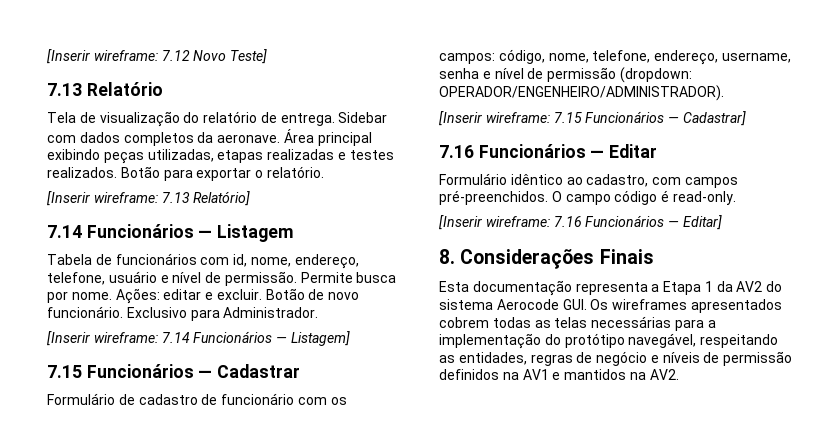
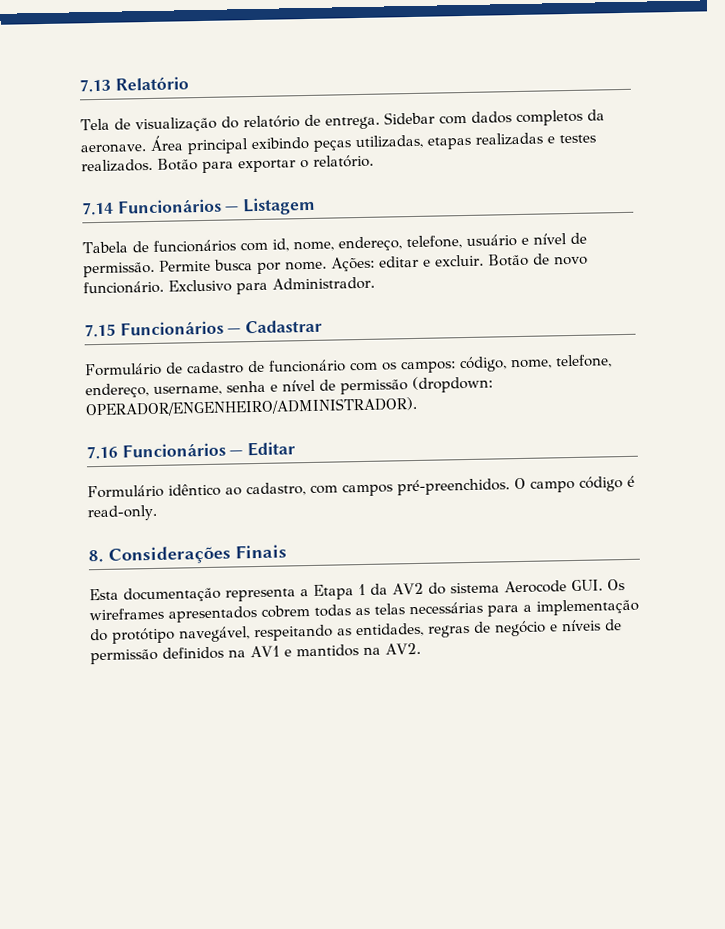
- [Inserir wireframe: 7.12 Novo Teste]
- [Inserir wireframe: 7.13 Relatório]
- [Inserir wireframe: 7.14 Funcionários — Listagem]
- [Inserir wireframe: 7.15 Funcionários — Cadastrar]
- [Inserir wireframe: 7.16 Funcionários — Editar]

